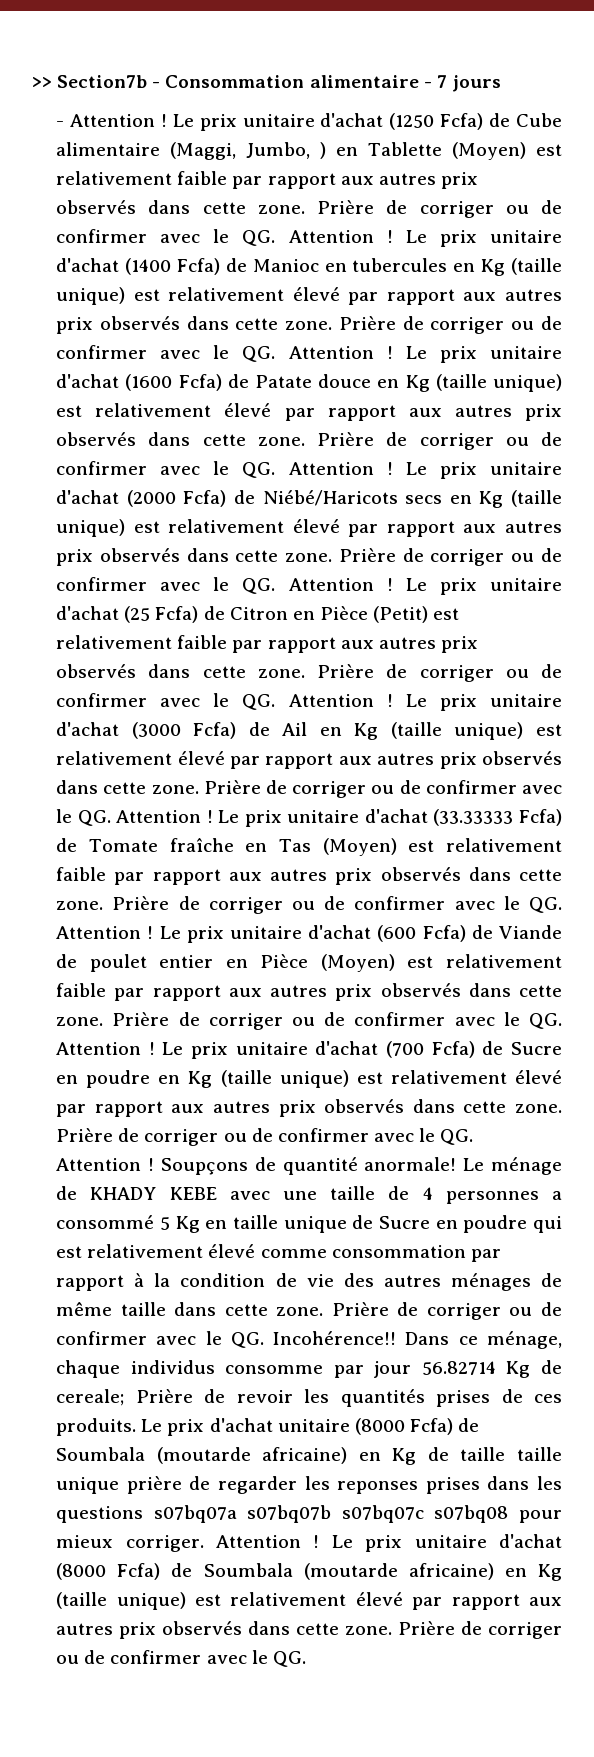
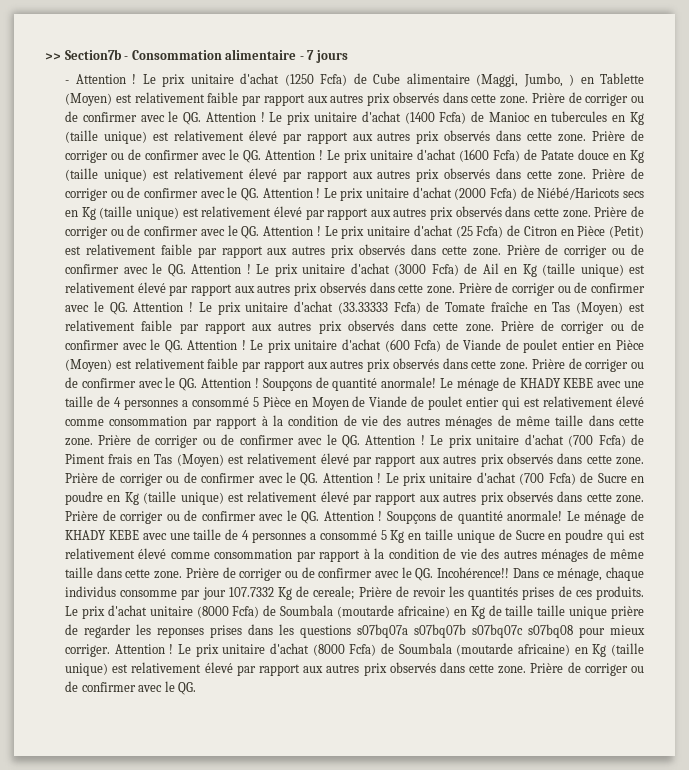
+ Soupçons de quantité anormale! Le ménage de KHADY KEBE avec une taille de 4 personnes a consommé 5 Pièce en Moyen de Viande de poulet entier qui est relativement élevé comme consommation par rapport à la condition de vie des autres ménages de même taille dans cette zone. Prière de corriger ou de confirmer avec le QG. Attention ! Le prix unitaire d'achat (700 Fcfa) de Piment frais en Tas (Moyen) est relativement élevé par rapport aux autres prix observés dans cette zone. Prière de corriger ou de confirmer avec le QG. Attention !
- Dans ce ménage, chaque individus consomme par jour 56.82714 Kg de cereale; Prière de revoir les quantités prises de ces produits.
+ Dans ce ménage, chaque individus consomme par jour 107.7332 Kg de cereale; Prière de revoir les quantités prises de ces produits.

